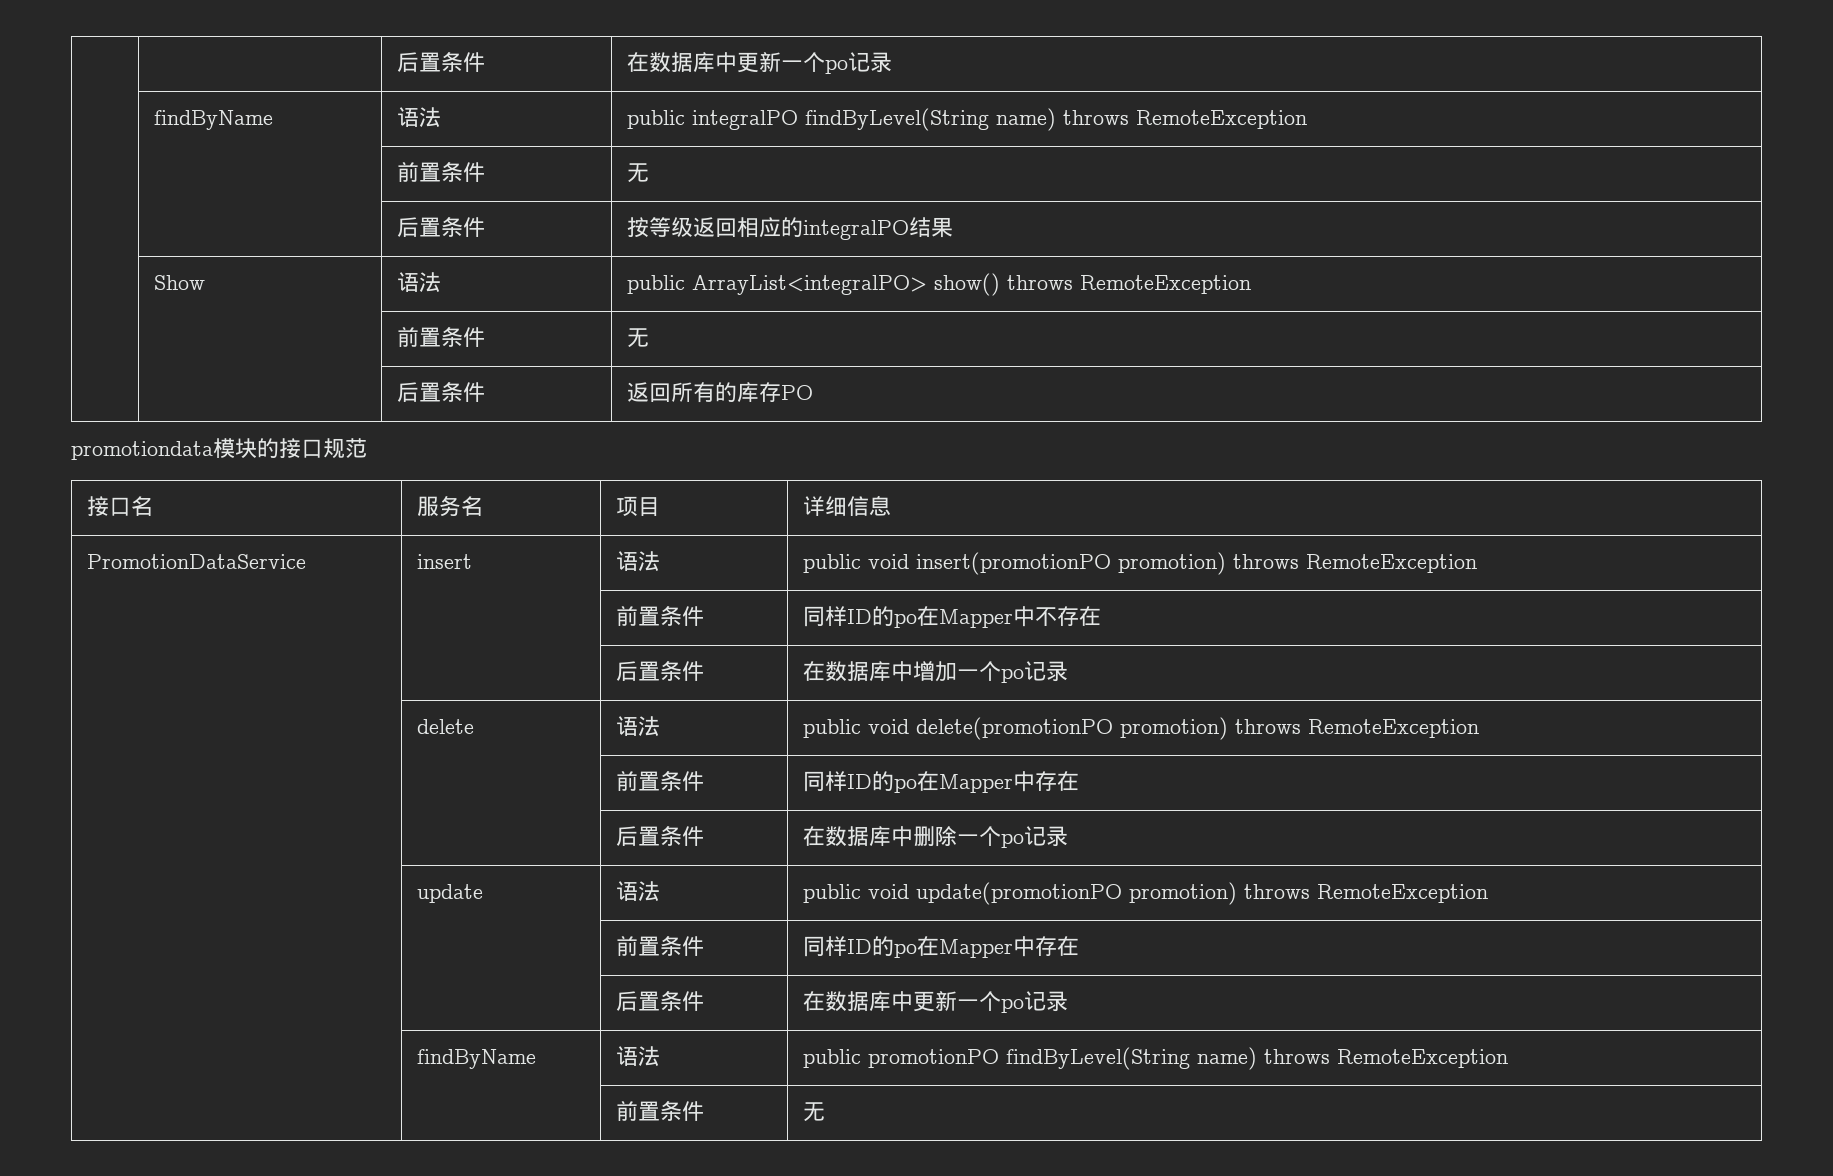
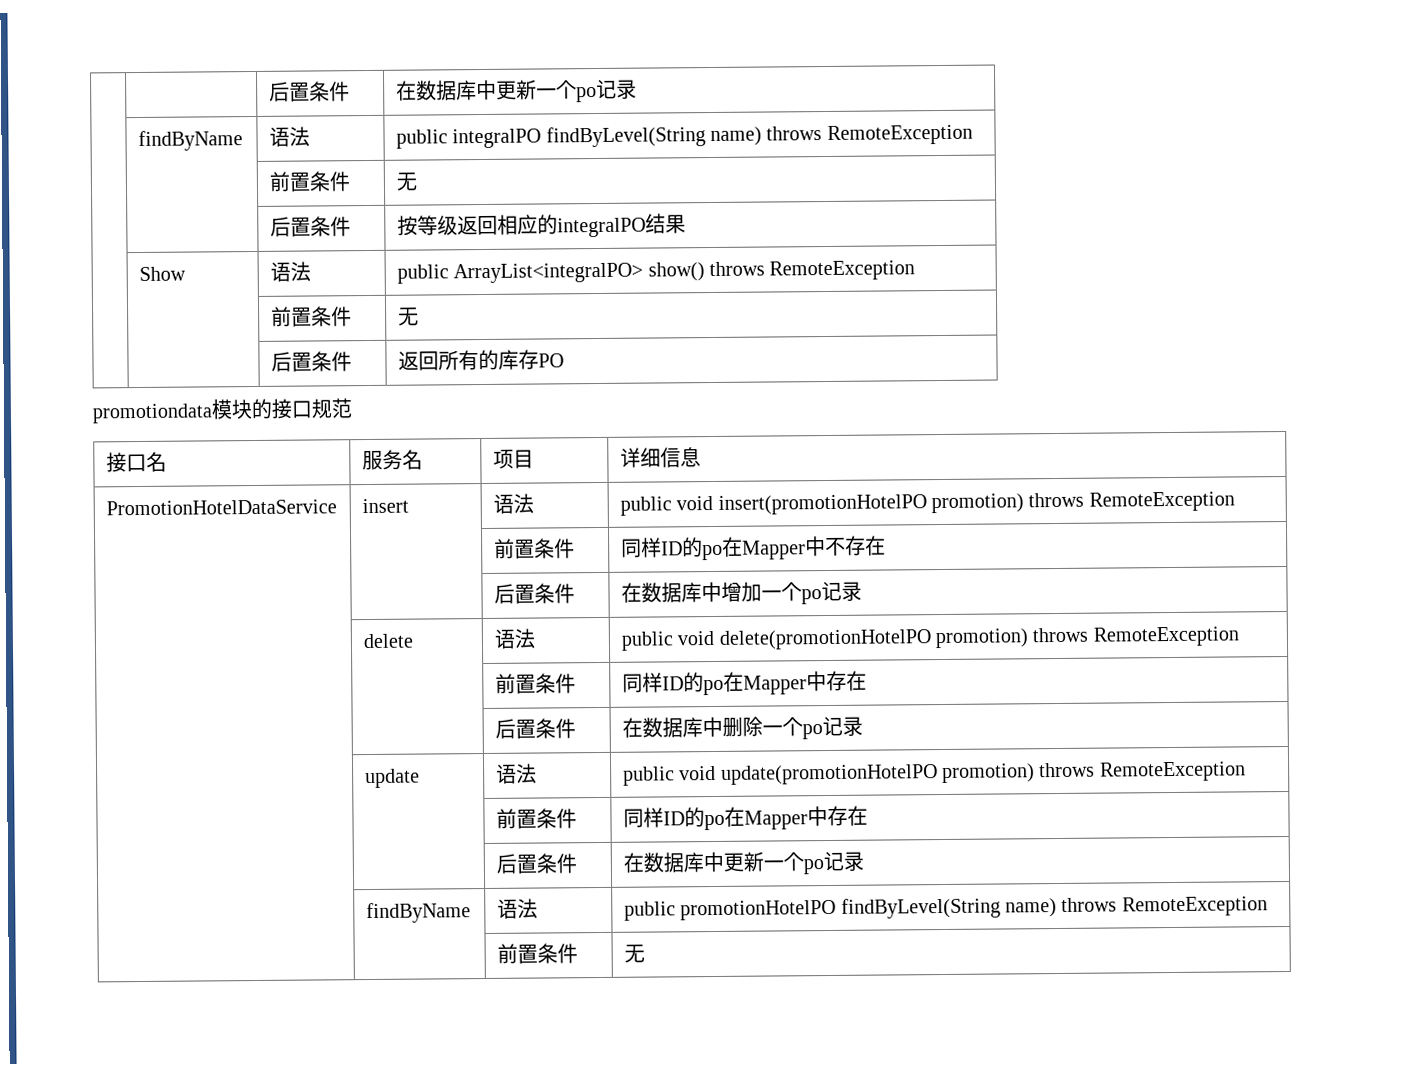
- PromotionDataService | insert | 语法 | public void insert(promotionPO promotion) throws RemoteException
+ PromotionHotelDataService | insert | 语法 | public void insert(promotionHotelPO promotion) throws RemoteException
- | delete | 语法 | public void delete(promotionPO promotion) throws RemoteException
+ | delete | 语法 | public void delete(promotionHotelPO promotion) throws RemoteException
- | update | 语法 | public void update(promotionPO promotion) throws RemoteException
+ | update | 语法 | public void update(promotionHotelPO promotion) throws RemoteException
- | findByName | 语法 | public promotionPO findByLevel(String name) throws RemoteException
+ | findByName | 语法 | public promotionHotelPO findByLevel(String name) throws RemoteException

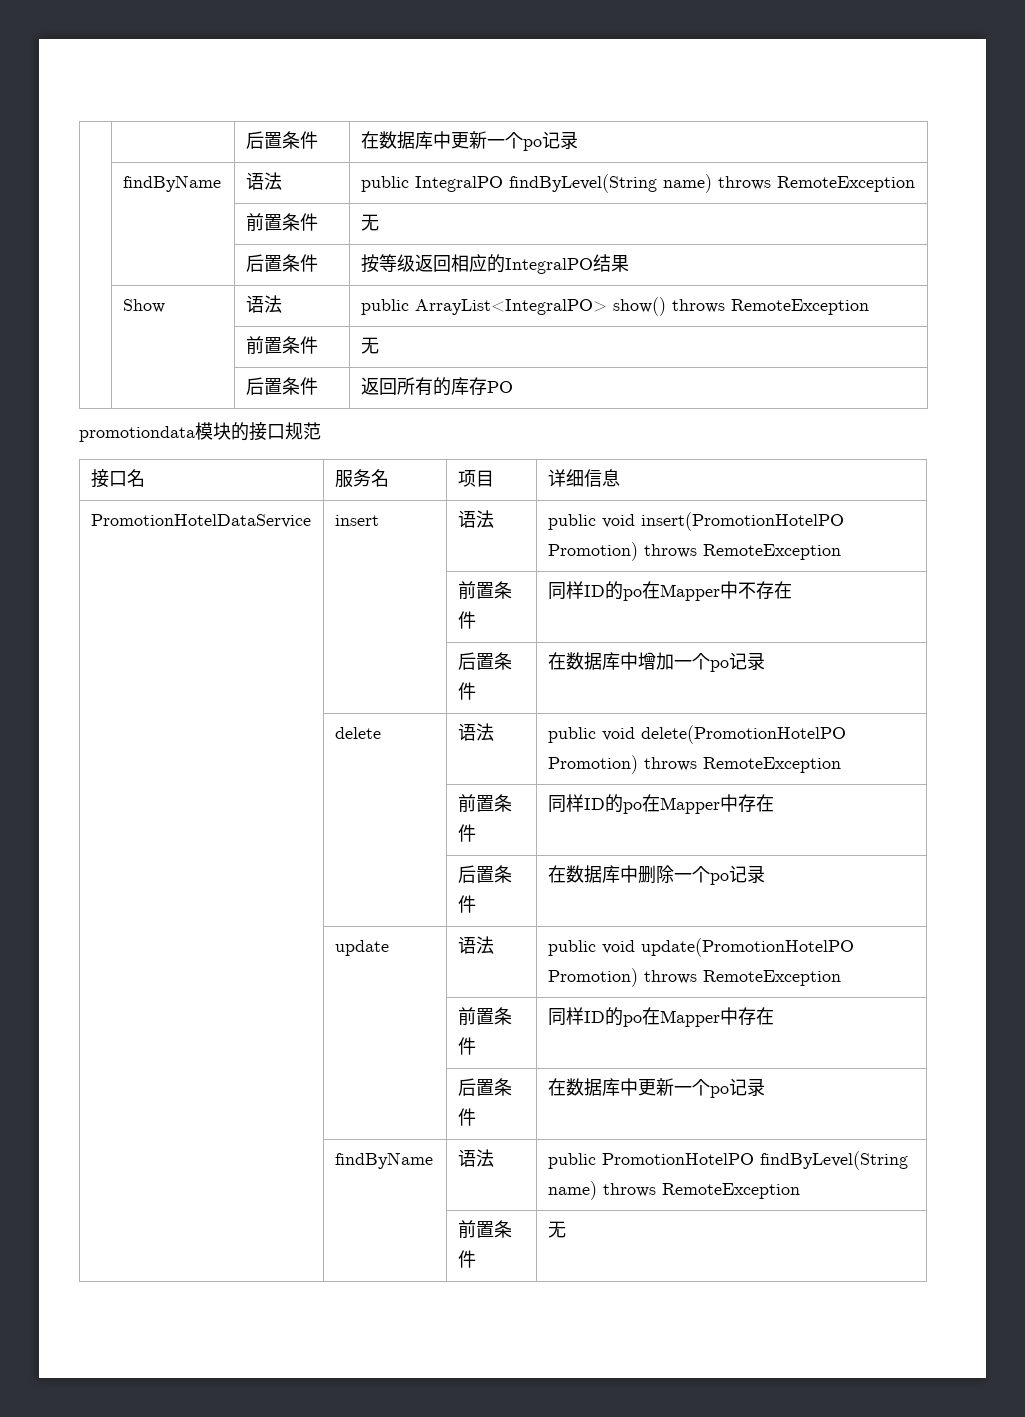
- | findByName | 语法 | public integralPO findByLevel(String name) throws RemoteException
+ | findByName | 语法 | public IntegralPO findByLevel(String name) throws RemoteException
- | | 后置条件 | 按等级返回相应的integralPO结果
+ | | 后置条件 | 按等级返回相应的IntegralPO结果
- | Show | 语法 | public ArrayList<integralPO> show() throws RemoteException
+ | Show | 语法 | public ArrayList<IntegralPO> show() throws RemoteException
- PromotionHotelDataService | insert | 语法 | public void insert(promotionHotelPO promotion) throws RemoteException
+ PromotionHotelDataService | insert | 语法 | public void insert(PromotionHotelPO Promotion) throws RemoteException
- | delete | 语法 | public void delete(promotionHotelPO promotion) throws RemoteException
+ | delete | 语法 | public void delete(PromotionHotelPO Promotion) throws RemoteException
- | update | 语法 | public void update(promotionHotelPO promotion) throws RemoteException
+ | update | 语法 | public void update(PromotionHotelPO Promotion) throws RemoteException
- | findByName | 语法 | public promotionHotelPO findByLevel(String name) throws RemoteException
+ | findByName | 语法 | public PromotionHotelPO findByLevel(String name) throws RemoteException

